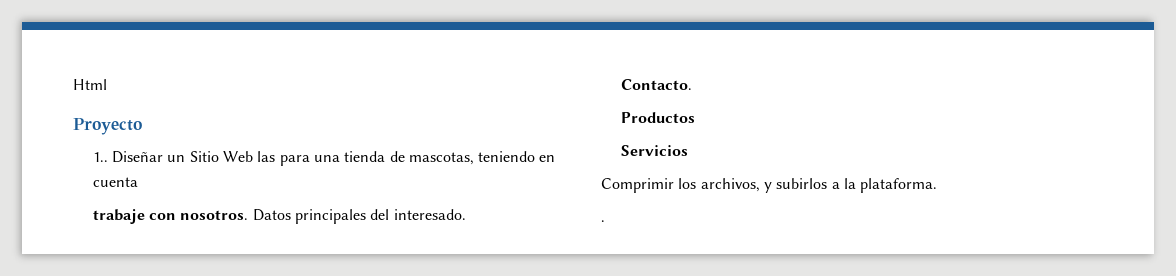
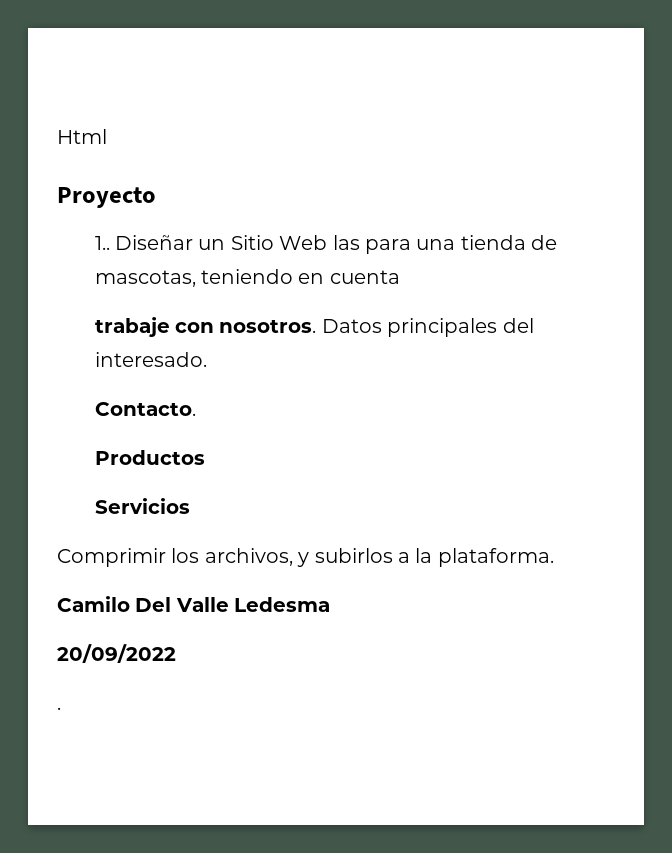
+ Camilo Del Valle Ledesma
+ 20/09/2022

